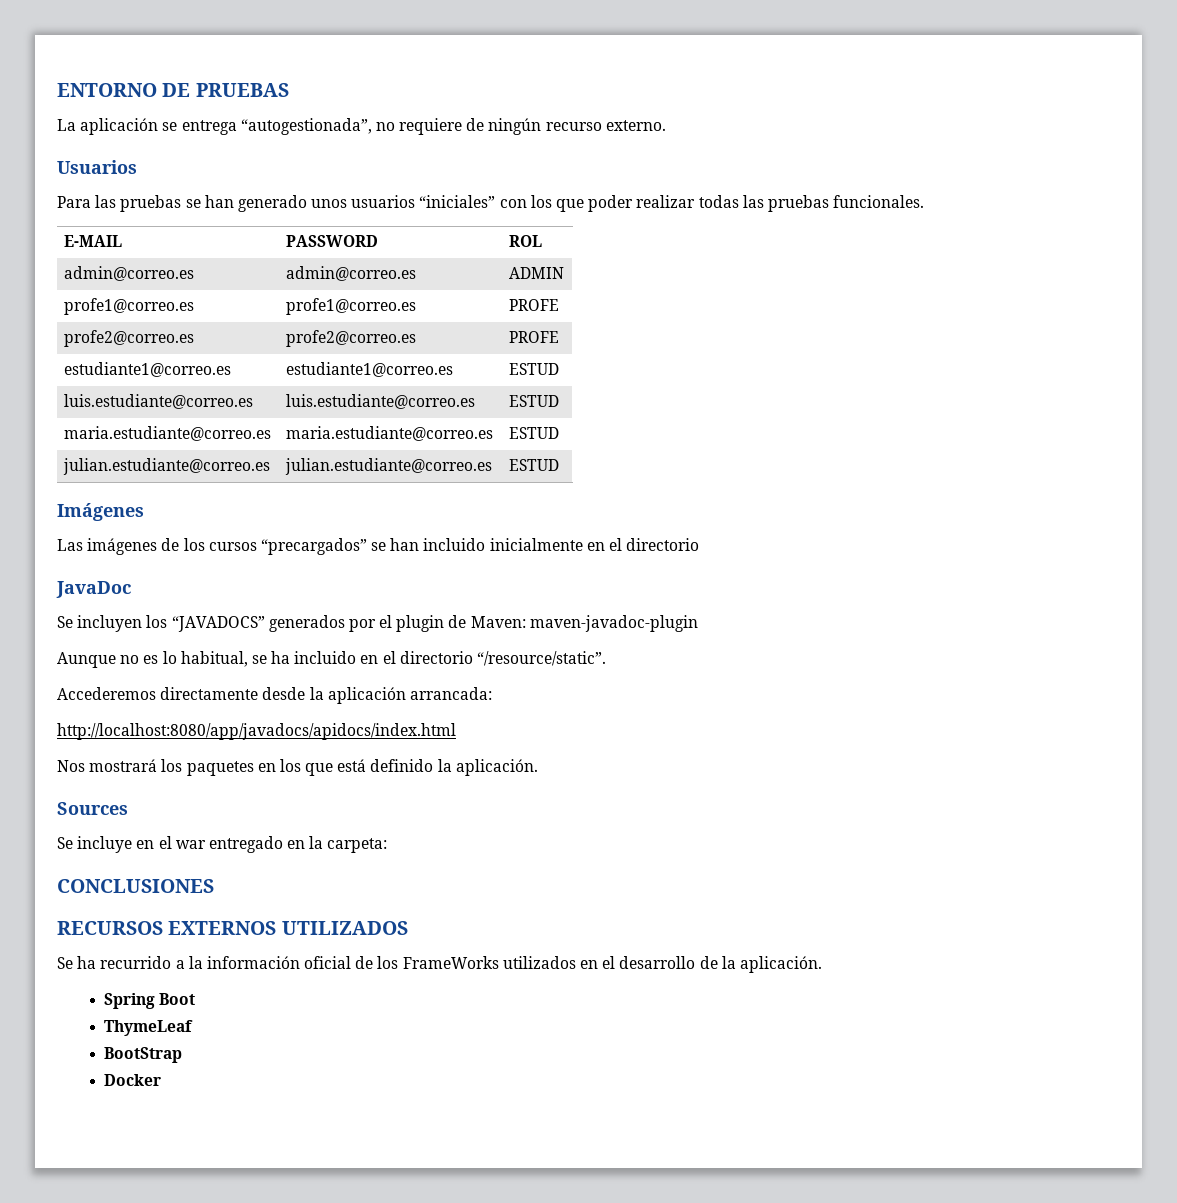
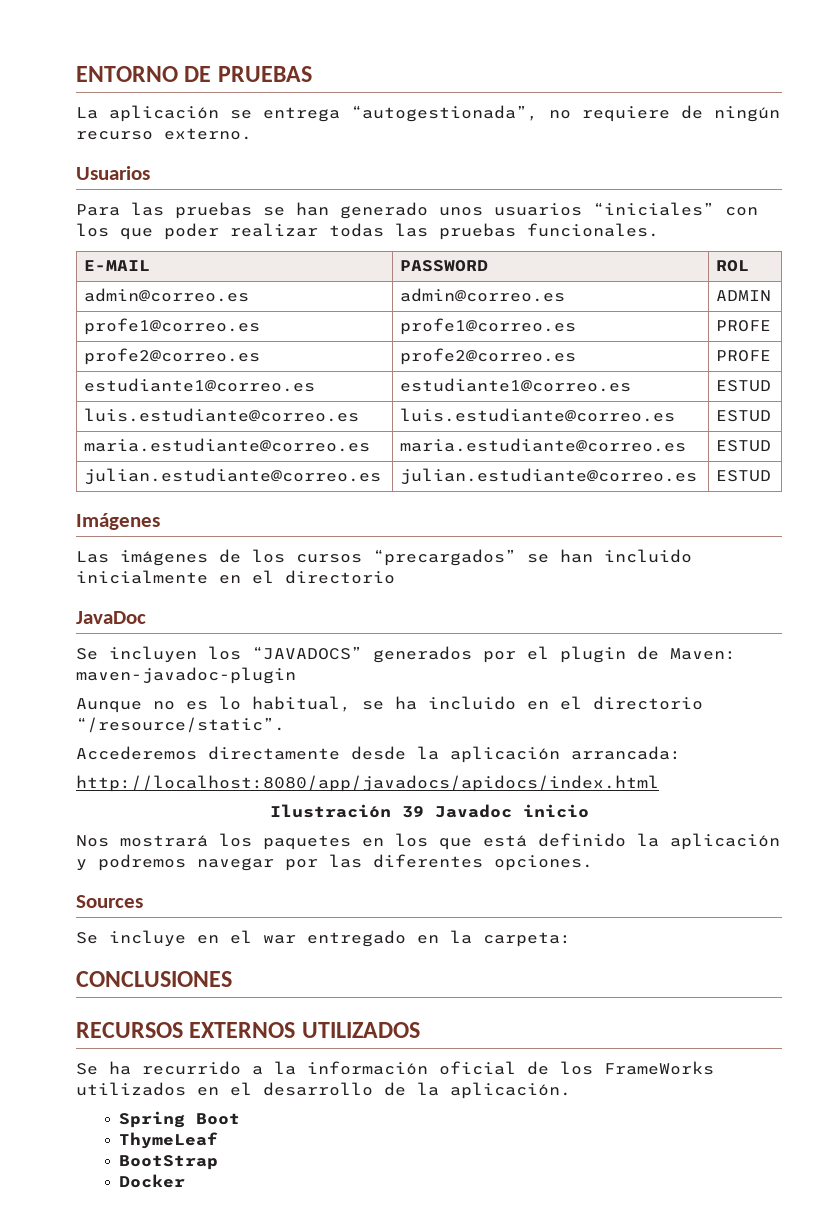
+ Ilustración 39 Javadoc inicio
- Nos mostrará los paquetes en los que está definido la aplicación.
+ Nos mostrará los paquetes en los que está definido la aplicación y podremos navegar por las diferentes opciones.

